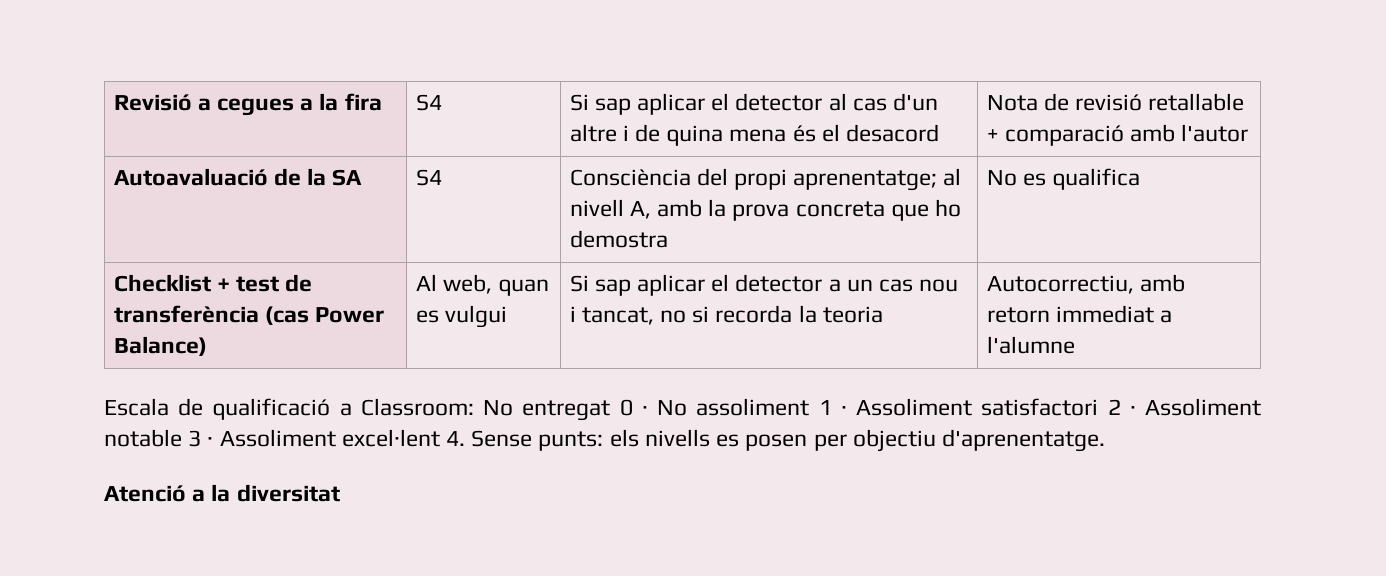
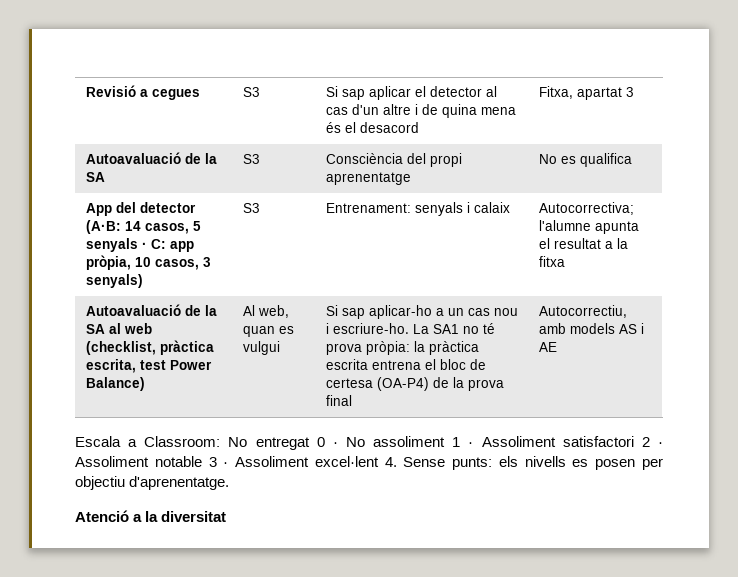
- Revisió a cegues a la fira | S4 | Si sap aplicar el detector al cas d'un altre i de quina mena és el desacord | Nota de revisió retallable + comparació amb l'autor
+ Revisió a cegues | S3 | Si sap aplicar el detector al cas d'un altre i de quina mena és el desacord | Fitxa, apartat 3
- Autoavaluació de la SA | S4 | Consciència del propi aprenentatge; al nivell A, amb la prova concreta que ho demostra | No es qualifica
- Checklist + test de transferència (cas Power Balance) | Al web, quan es vulgui | Si sap aplicar el detector a un cas nou i tancat, no si recorda la teoria | Autocorrectiu, amb retorn immediat a l'alumne
+ Autoavaluació de la SA | S3 | Consciència del propi aprenentatge | No es qualifica
+ App del detector (A·B: 14 casos, 5 senyals · C: app pròpia, 10 casos, 3 senyals) | S3 | Entrenament: senyals i calaix | Autocorrectiva; l'alumne apunta el resultat a la fitxa
+ Autoavaluació de la SA al web (checklist, pràctica escrita, test Power Balance) | Al web, quan es vulgui | Si sap aplicar-ho a un cas nou i escriure-ho. La SA1 no té prova pròpia: la pràctica escrita entrena el bloc de certesa (OA-P4) de la prova final | Autocorrectiu, amb models AS i AE
- Escala de qualificació a Classroom: No entregat 0 · No assoliment 1 · Assoliment satisfactori 2 · Assoliment notable 3 · Assoliment excel·lent 4. Sense punts: els nivells es posen per objectiu d'aprenentatge.
+ Escala a Classroom: No entregat 0 · No assoliment 1 · Assoliment satisfactori 2 · Assoliment notable 3 · Assoliment excel·lent 4. Sense punts: els nivells es posen per objectiu d'aprenentatge.

